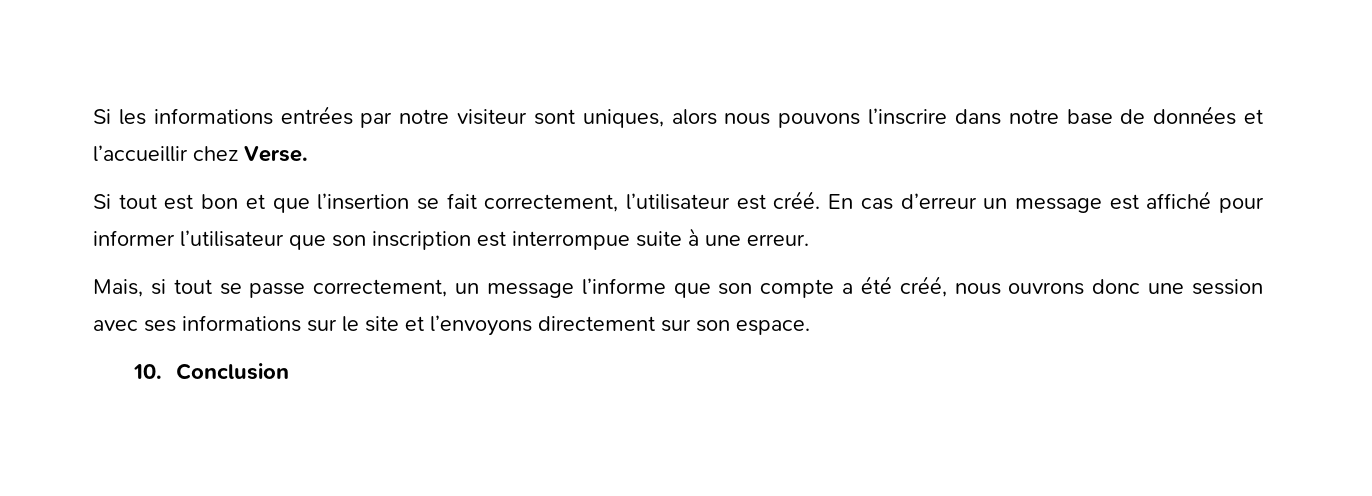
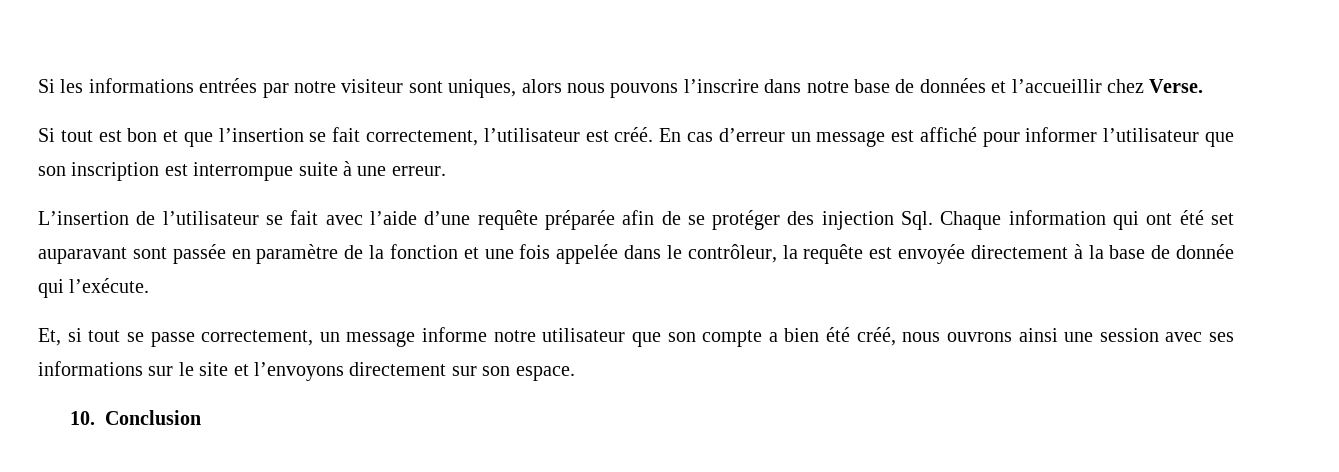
- Mais, si tout se passe correctement, un message l’informe que son compte a été créé, nous ouvrons donc une session avec ses informations sur le site et l’envoyons directement sur son espace.
+ L’insertion de l’utilisateur se fait avec l’aide d’une requête préparée afin de se protéger des injection Sql. Chaque information qui ont été set auparavant sont passée en paramètre de la fonction et une fois appelée dans le contrôleur, la requête est envoyée directement à la base de donnée qui l’exécute.
+ Et, si tout se passe correctement, un message informe notre utilisateur que son compte a bien été créé, nous ouvrons ainsi une session avec ses informations sur le site et l’envoyons directement sur son espace.

